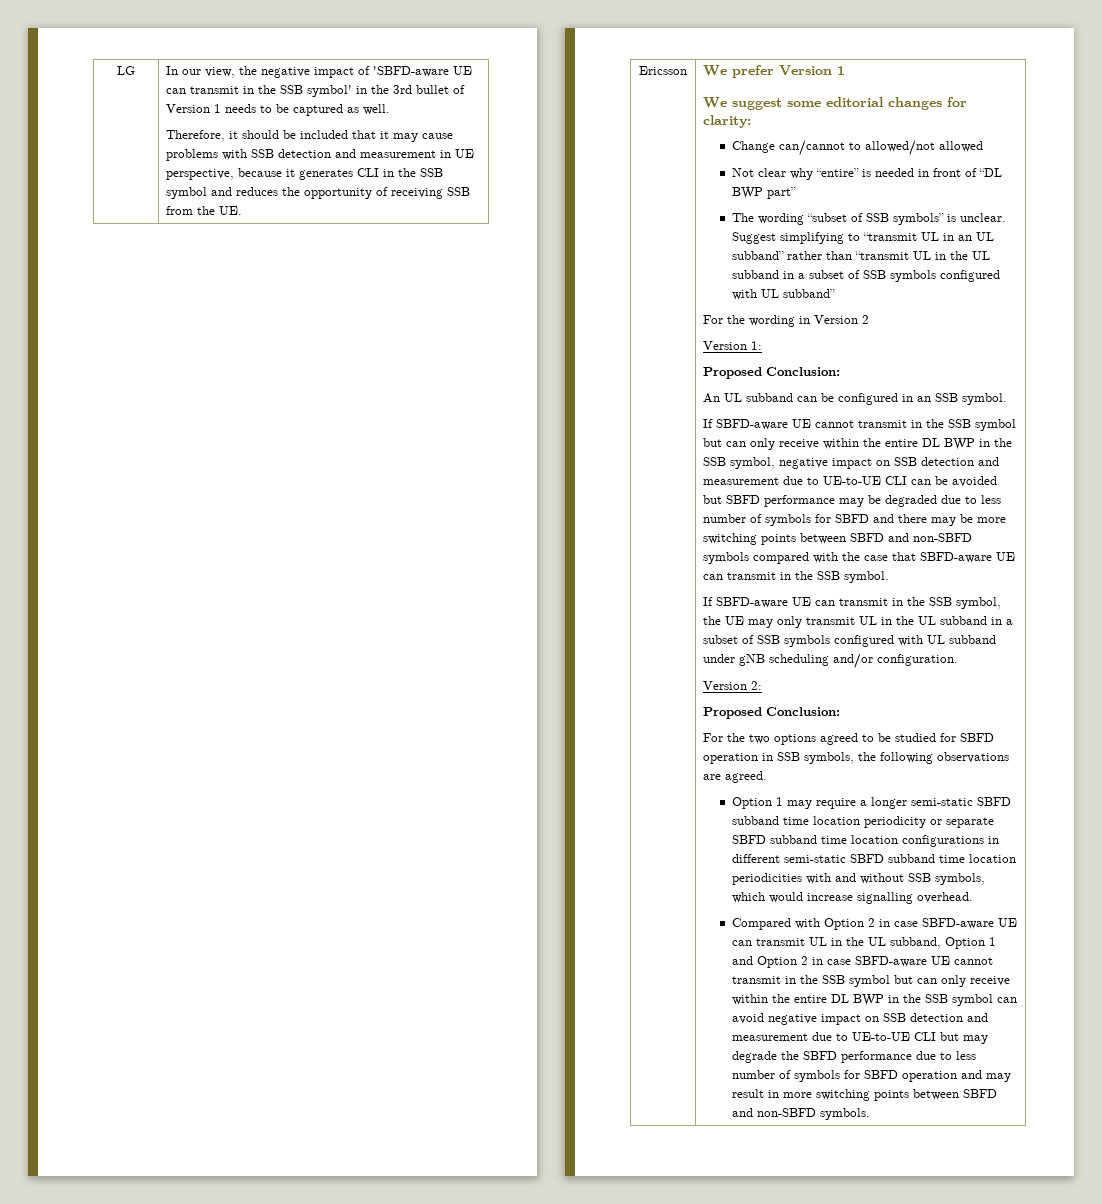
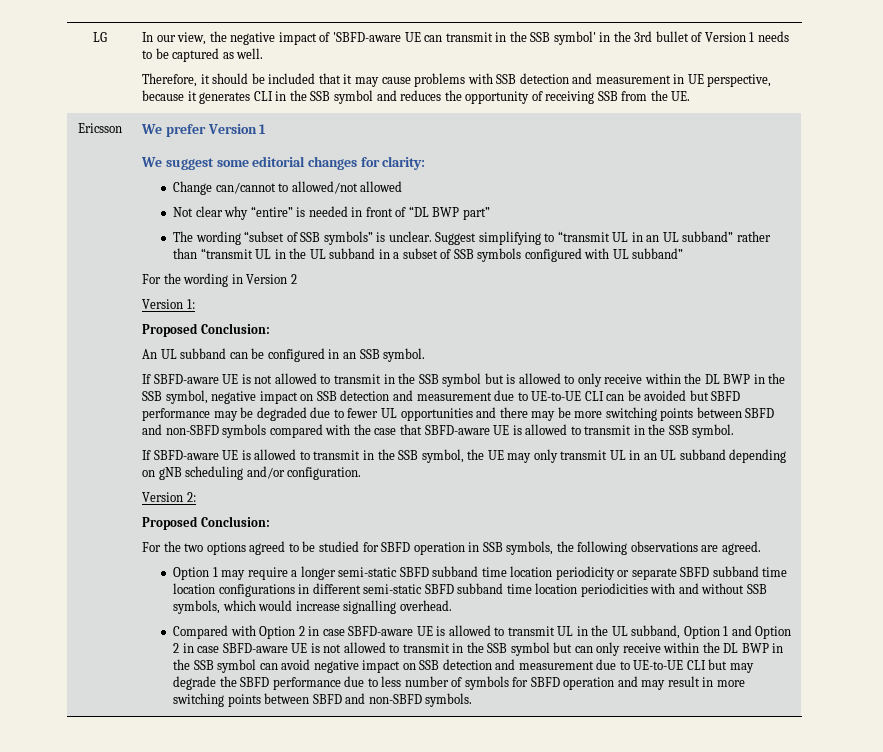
- If SBFD-aware UE cannot transmit in the SSB symbol but can only receive within the entire DL BWP in the SSB symbol, negative impact on SSB detection and measurement due to UE-to-UE CLI can be avoided but SBFD performance may be degraded due to less number of symbols for SBFD and there may be more switching points between SBFD and non-SBFD symbols compared with the case that SBFD-aware UE can transmit in the SSB symbol.
+ If SBFD-aware UE is not allowed to transmit in the SSB symbol but is allowed to only receive within the DL BWP in the SSB symbol, negative impact on SSB detection and measurement due to UE-to-UE CLI can be avoided but SBFD performance may be degraded due to fewer UL opportunities and there may be more switching points between SBFD and non-SBFD symbols compared with the case that SBFD-aware UE is allowed to transmit in the SSB symbol.
- If SBFD-aware UE can transmit in the SSB symbol, the UE may only transmit UL in the UL subband in a subset of SSB symbols configured with UL subband under gNB scheduling and/or configuration.
+ If SBFD-aware UE is allowed to transmit in the SSB symbol, the UE may only transmit UL in an UL subband depending on gNB scheduling and/or configuration.
- Compared with Option 2 in case SBFD-aware UE can transmit UL in the UL subband, Option 1 and Option 2 in case SBFD-aware UE cannot transmit in the SSB symbol but can only receive within the entire DL BWP in the SSB symbol can avoid negative impact on SSB detection and measurement due to UE-to-UE CLI but may degrade the SBFD performance due to less number of symbols for SBFD operation and may result in more switching points between SBFD and non-SBFD symbols.
+ Compared with Option 2 in case SBFD-aware UE is allowed to transmit UL in the UL subband, Option 1 and Option 2 in case SBFD-aware UE is not allowed to transmit in the SSB symbol but can only receive within the DL BWP in the SSB symbol can avoid negative impact on SSB detection and measurement due to UE-to-UE CLI but may degrade the SBFD performance due to less number of symbols for SBFD operation and may result in more switching points between SBFD and non-SBFD symbols.

